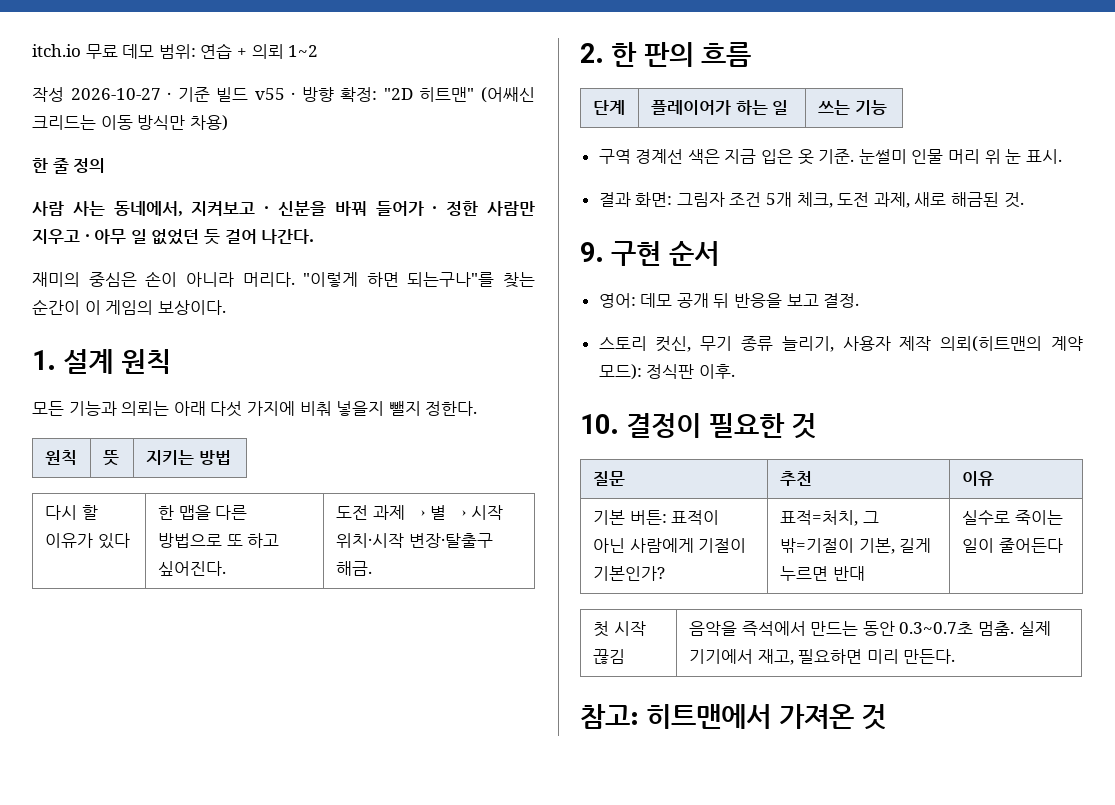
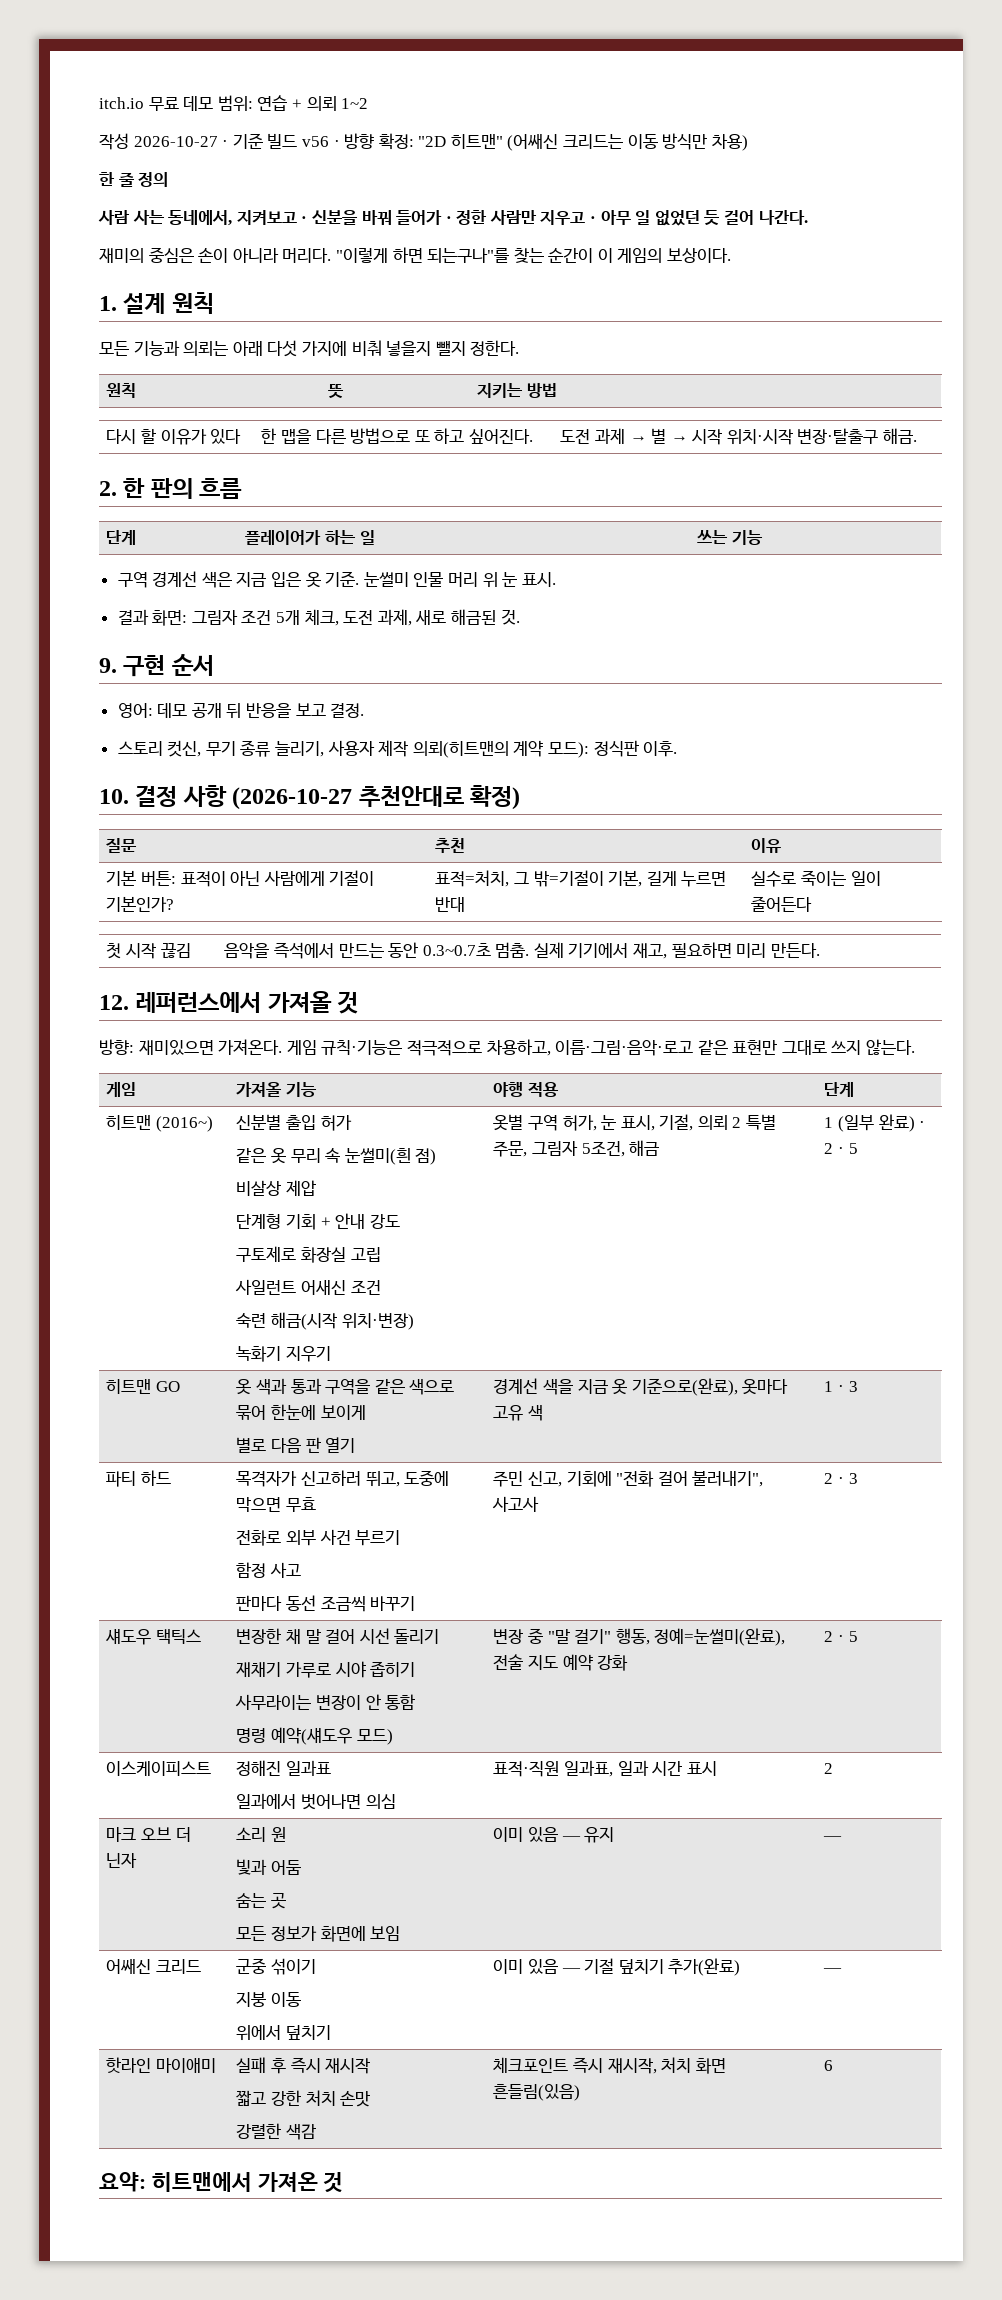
- 작성 2026-10-27 · 기준 빌드 v55 · 방향 확정: "2D 히트맨" (어쌔신 크리드는 이동 방식만 차용)
+ 작성 2026-10-27 · 기준 빌드 v56 · 방향 확정: "2D 히트맨" (어쌔신 크리드는 이동 방식만 차용)
- 10. 결정이 필요한 것
+ 10. 결정 사항 (2026-10-27 추천안대로 확정)
- 참고: 히트맨에서 가져온 것
+ 12. 레퍼런스에서 가져올 것
+ 방향: 재미있으면 가져온다. 게임 규칙·기능은 적극적으로 차용하고, 이름·그림·음악·로고 같은 표현만 그대로 쓰지 않는다.
+ 게임 | 가져올 기능 | 야행 적용 | 단계
+ 히트맨 (2016~) | 신분별 출입 허가
+ 같은 옷 무리 속 눈썰미(흰 점)
+ 비살상 제압
+ 단계형 기회 + 안내 강도
+ 구토제로 화장실 고립
+ 사일런트 어새신 조건
+ 숙련 해금(시작 위치·변장)
+ 녹화기 지우기 | 옷별 구역 허가, 눈 표시, 기절, 의뢰 2 특별 주문, 그림자 5조건, 해금 | 1 (일부 완료) · 2 · 5
+ 히트맨 GO | 옷 색과 통과 구역을 같은 색으로 묶어 한눈에 보이게
+ 별로 다음 판 열기 | 경계선 색을 지금 옷 기준으로(완료), 옷마다 고유 색 | 1 · 3
+ 파티 하드 | 목격자가 신고하러 뛰고, 도중에 막으면 무효
+ 전화로 외부 사건 부르기
+ 함정 사고
+ 판마다 동선 조금씩 바꾸기 | 주민 신고, 기회에 "전화 걸어 불러내기", 사고사 | 2 · 3
+ 섀도우 택틱스 | 변장한 채 말 걸어 시선 돌리기
+ 재채기 가루로 시야 좁히기
+ 사무라이는 변장이 안 통함
+ 명령 예약(섀도우 모드) | 변장 중 "말 걸기" 행동, 정예=눈썰미(완료), 전술 지도 예약 강화 | 2 · 5
+ 이스케이피스트 | 정해진 일과표
+ 일과에서 벗어나면 의심 | 표적·직원 일과표, 일과 시간 표시 | 2
+ 마크 오브 더 닌자 | 소리 원
+ 빛과 어둠
+ 숨는 곳
+ 모든 정보가 화면에 보임 | 이미 있음 — 유지 | —
+ 어쌔신 크리드 | 군중 섞이기
+ 지붕 이동
+ 위에서 덮치기 | 이미 있음 — 기절 덮치기 추가(완료) | —
+ 핫라인 마이애미 | 실패 후 즉시 재시작
+ 짧고 강한 처치 손맛
+ 강렬한 색감 | 체크포인트 즉시 재시작, 처치 화면 흔들림(있음) | 6
+ 요약: 히트맨에서 가져온 것

